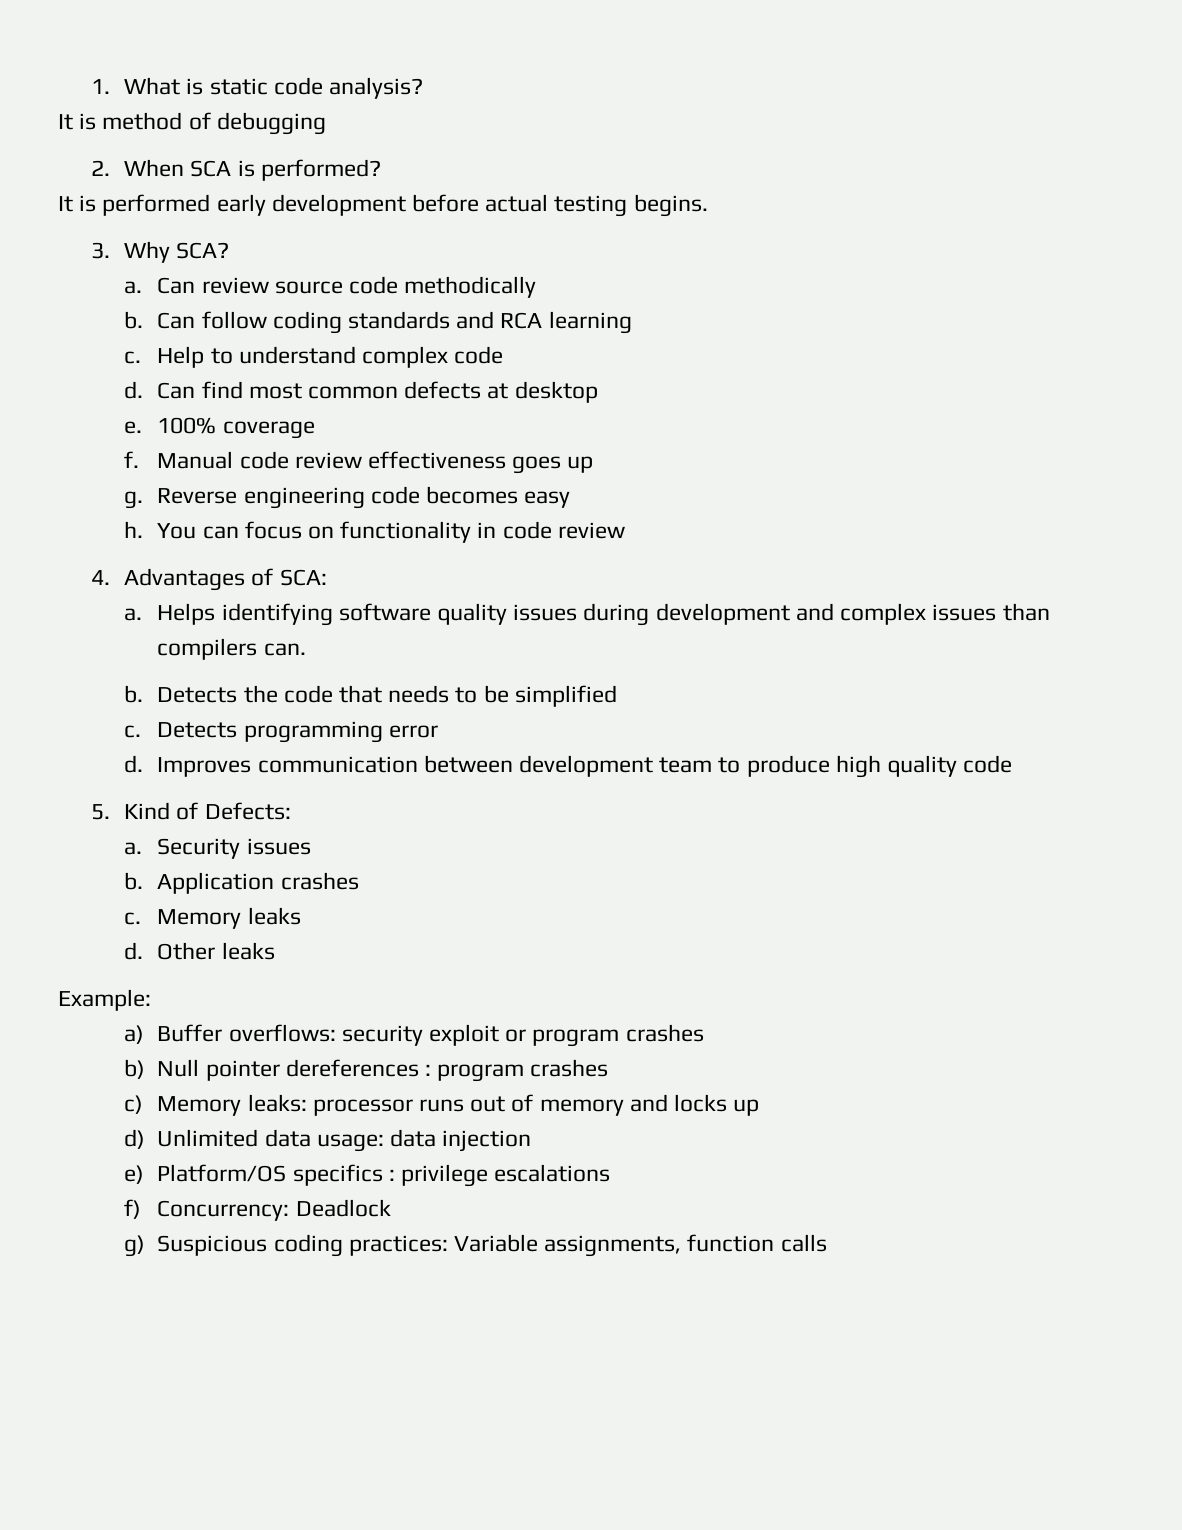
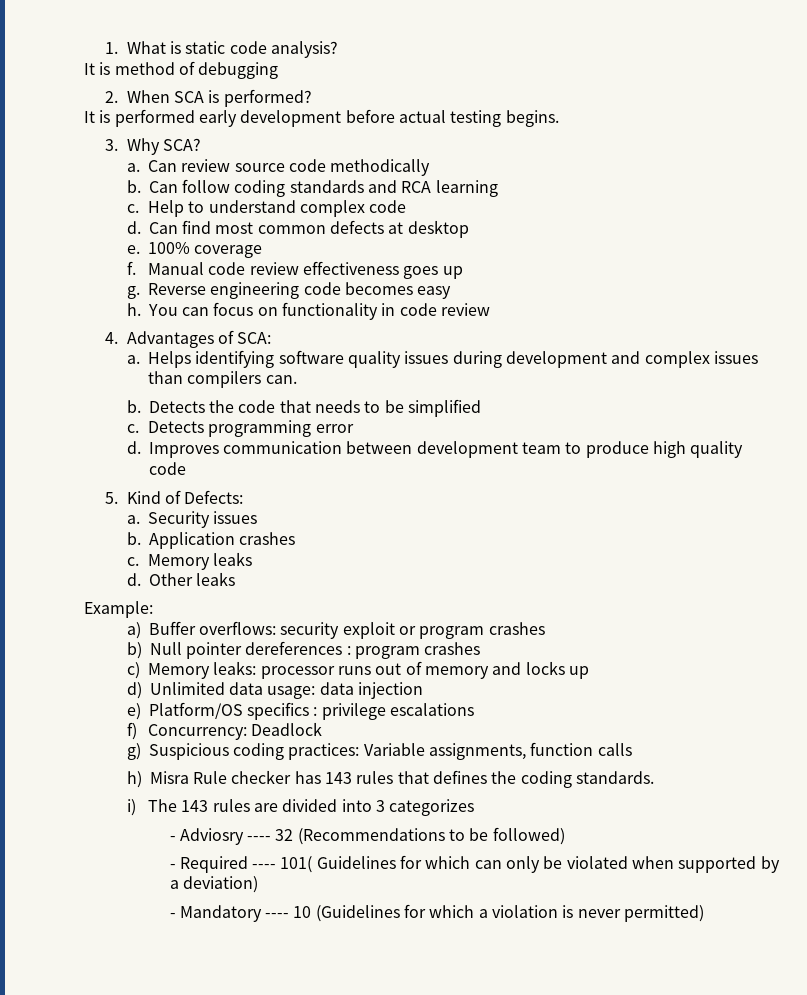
+ h) Misra Rule checker has 143 rules that defines the coding standards.
+ i) The 143 rules are divided into 3 categorizes
+ - Adviosry ---- 32 (Recommendations to be followed)
+ - Required ---- 101( Guidelines for which can only be violated when supported by a deviation)
+ - Mandatory ---- 10 (Guidelines for which a violation is never permitted)

